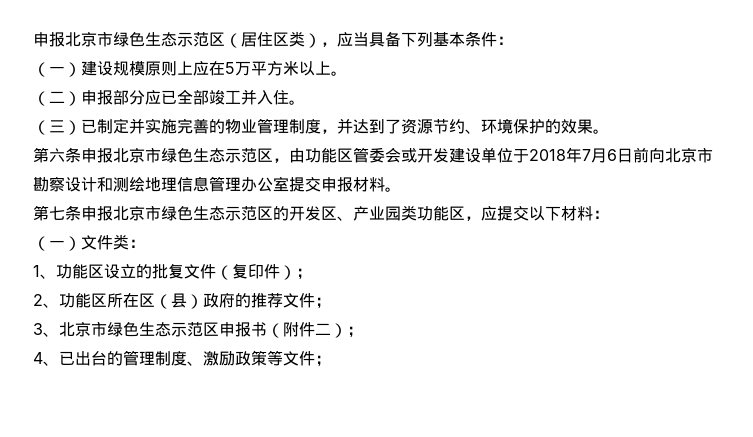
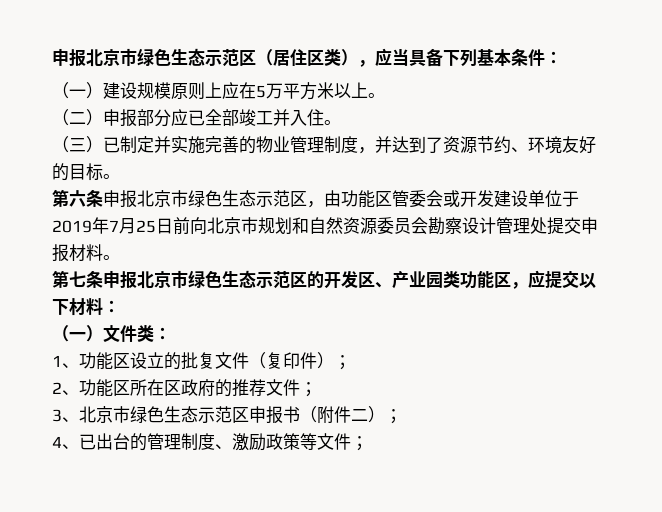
- （三）已制定并实施完善的物业管理制度，并达到了资源节约、环境保护的效果。
+ （三）已制定并实施完善的物业管理制度，并达到了资源节约、环境友好的目标。
- 第六条申报北京市绿色生态示范区，由功能区管委会或开发建设单位于2018年7月6日前向北京市勘察设计和测绘地理信息管理办公室提交申报材料。
+ 第六条申报北京市绿色生态示范区，由功能区管委会或开发建设单位于2019年7月25日前向北京市规划和自然资源委员会勘察设计管理处提交申报材料。
- 2、功能区所在区（县）政府的推荐文件；
+ 2、功能区所在区政府的推荐文件；

